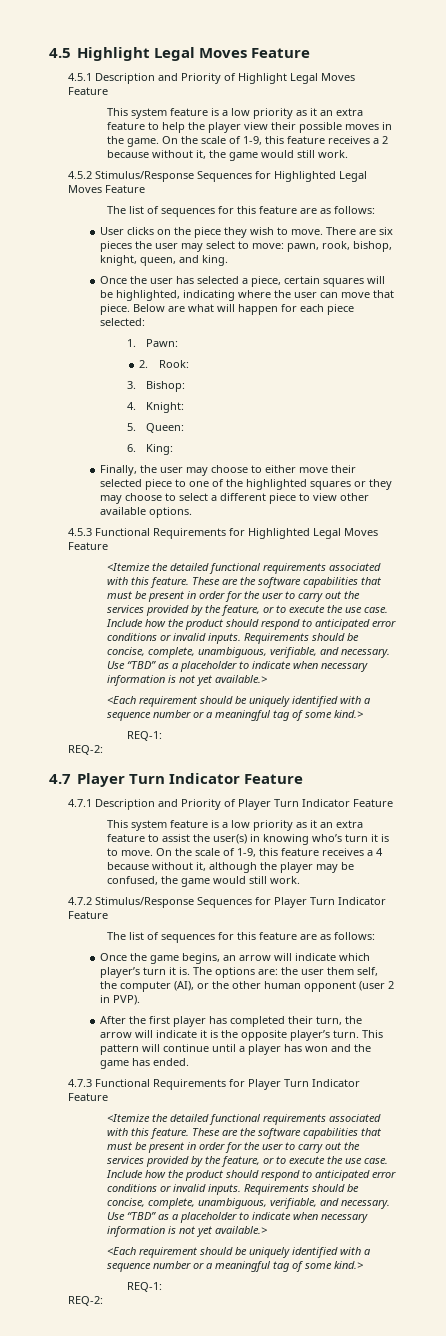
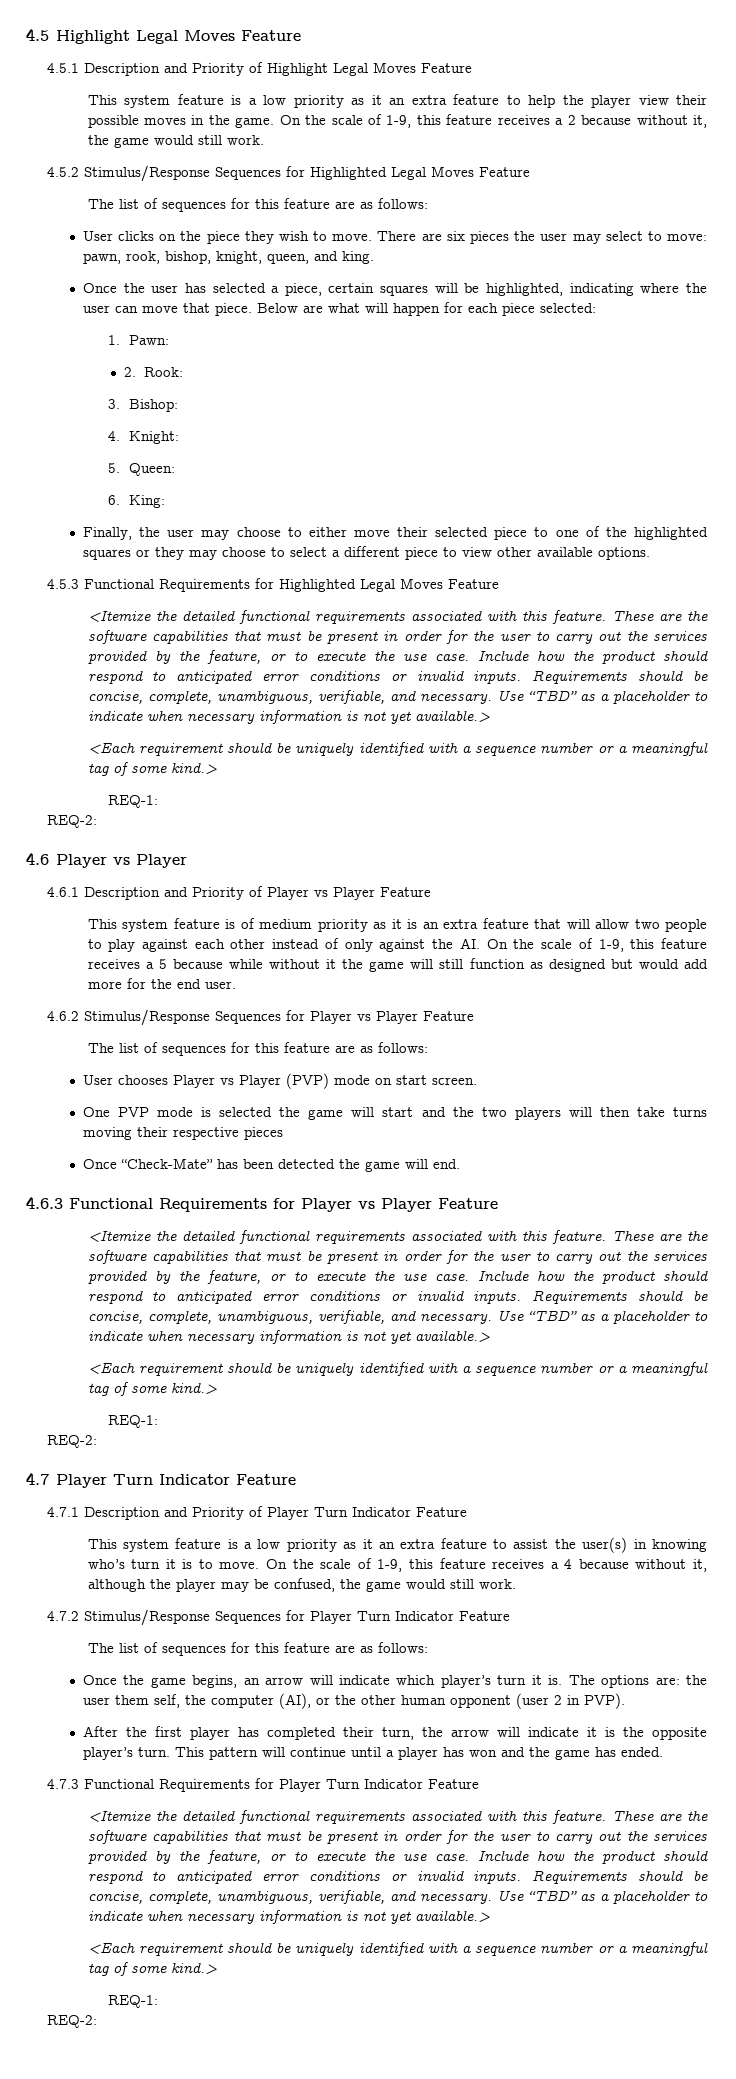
+ 4.6 Player vs Player
+ 4.6.1 Description and Priority of Player vs Player Feature
+ This system feature is of medium priority as it is an extra feature that will allow two people to play against each other instead of only against the AI. On the scale of 1-9, this feature receives a 5 because while without it the game will still function as designed but would add more for the end user.
+ 4.6.2 Stimulus/Response Sequences for Player vs Player Feature
+ The list of sequences for this feature are as follows:
+ User chooses Player vs Player (PVP) mode on start screen.
+ One PVP mode is selected the game will start and the two players will then take turns moving their respective pieces
+ Once “Check-Mate” has been detected the game will end.
+ 4.6.3 Functional Requirements for Player vs Player Feature
+ <Itemize the detailed functional requirements associated with this feature. These are the software capabilities that must be present in order for the user to carry out the services provided by the feature, or to execute the use case. Include how the product should respond to anticipated error conditions or invalid inputs. Requirements should be concise, complete, unambiguous, verifiable, and necessary. Use “TBD” as a placeholder to indicate when necessary information is not yet available.>
+ <Each requirement should be uniquely identified with a sequence number or a meaningful tag of some kind.>
+ REQ-1:
+ REQ-2:

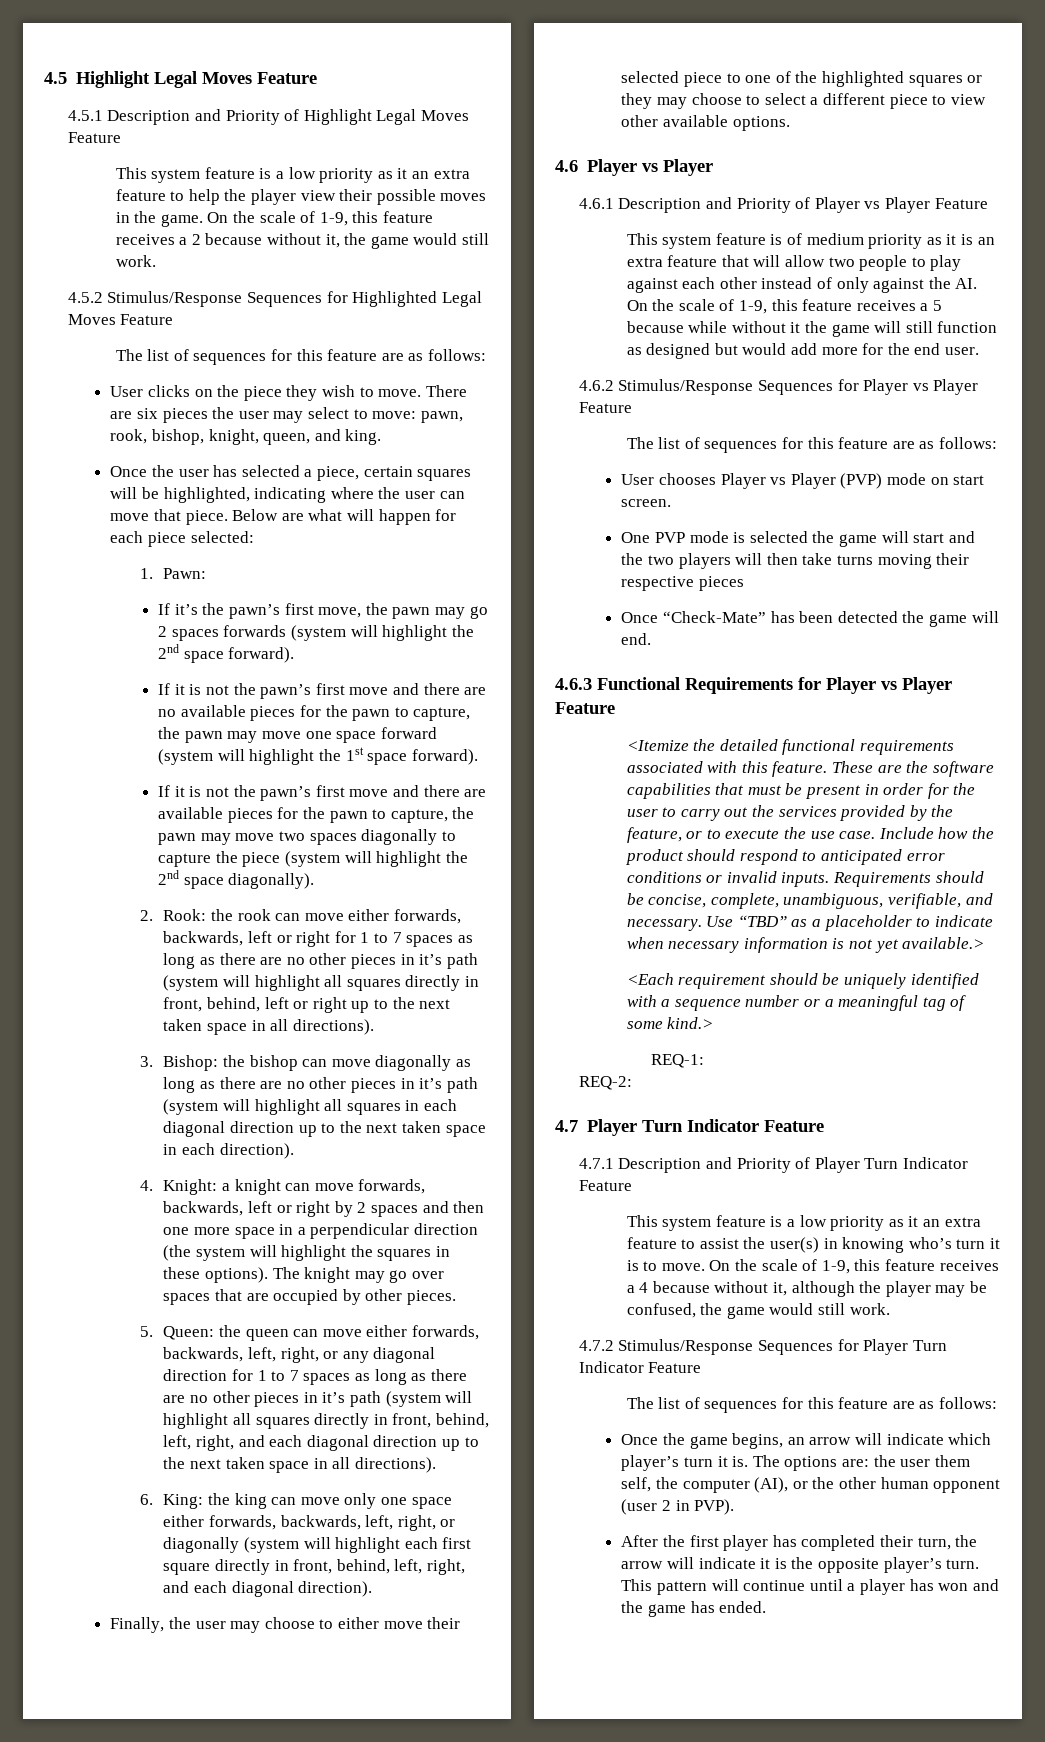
- 2. Rook:
- 3. Bishop:
- 4. Knight:
- 5. Queen:
- 6. King:
+ If it’s the pawn’s first move, the pawn may go 2 spaces forwards (system will highlight the 2nd space forward).
+ If it is not the pawn’s first move and there are no available pieces for the pawn to capture, the pawn may move one space forward (system will highlight the 1st space forward).
+ If it is not the pawn’s first move and there are available pieces for the pawn to capture, the pawn may move two spaces diagonally to capture the piece (system will highlight the 2nd space diagonally).
+ 2. Rook: the rook can move either forwards, backwards, left or right for 1 to 7 spaces as long as there are no other pieces in it’s path (system will highlight all squares directly in front, behind, left or right up to the next taken space in all directions).
+ 3. Bishop: the bishop can move diagonally as long as there are no other pieces in it’s path (system will highlight all squares in each diagonal direction up to the next taken space in each direction).
+ 4. Knight: a knight can move forwards, backwards, left or right by 2 spaces and then one more space in a perpendicular direction (the system will highlight the squares in these options). The knight may go over spaces that are occupied by other pieces.
+ 5. Queen: the queen can move either forwards, backwards, left, right, or any diagonal direction for 1 to 7 spaces as long as there are no other pieces in it’s path (system will highlight all squares directly in front, behind, left, right, and each diagonal direction up to the next taken space in all directions).
+ 6. King: the king can move only one space either forwards, backwards, left, right, or diagonally (system will highlight each first square directly in front, behind, left, right, and each diagonal direction).
- 4.5.3 Functional Requirements for Highlighted Legal Moves Feature
- <Itemize the detailed functional requirements associated with this feature. These are the software capabilities that must be present in order for the user to carry out the services provided by the feature, or to execute the use case. Include how the product should respond to anticipated error conditions or invalid inputs. Requirements should be concise, complete, unambiguous, verifiable, and necessary. Use “TBD” as a placeholder to indicate when necessary information is not yet available.>
- <Each requirement should be uniquely identified with a sequence number or a meaningful tag of some kind.>
- REQ-1:
- REQ-2:
- 4.7.3 Functional Requirements for Player Turn Indicator Feature
- <Itemize the detailed functional requirements associated with this feature. These are the software capabilities that must be present in order for the user to carry out the services provided by the feature, or to execute the use case. Include how the product should respond to anticipated error conditions or invalid inputs. Requirements should be concise, complete, unambiguous, verifiable, and necessary. Use “TBD” as a placeholder to indicate when necessary information is not yet available.>
- <Each requirement should be uniquely identified with a sequence number or a meaningful tag of some kind.>
- REQ-1:
- REQ-2:

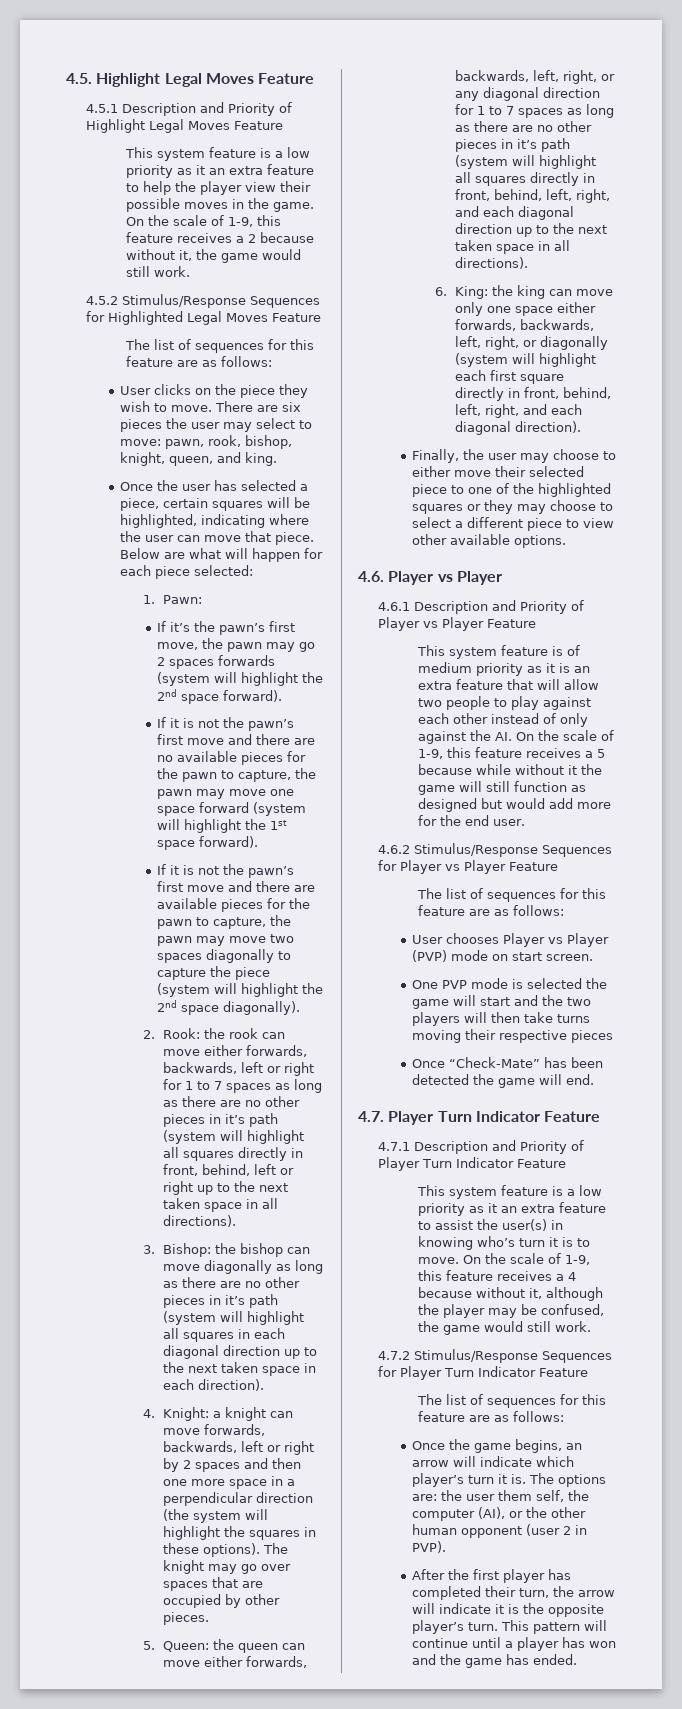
- 4.5 Highlight Legal Moves Feature
+ 4.5. Highlight Legal Moves Feature
- 4.6 Player vs Player
+ 4.6. Player vs Player
- 4.6.3 Functional Requirements for Player vs Player Feature
- <Itemize the detailed functional requirements associated with this feature. These are the software capabilities that must be present in order for the user to carry out the services provided by the feature, or to execute the use case. Include how the product should respond to anticipated error conditions or invalid inputs. Requirements should be concise, complete, unambiguous, verifiable, and necessary. Use “TBD” as a placeholder to indicate when necessary information is not yet available.>
- <Each requirement should be uniquely identified with a sequence number or a meaningful tag of some kind.>
- REQ-1:
- REQ-2:
- 4.7 Player Turn Indicator Feature
+ 4.7. Player Turn Indicator Feature

